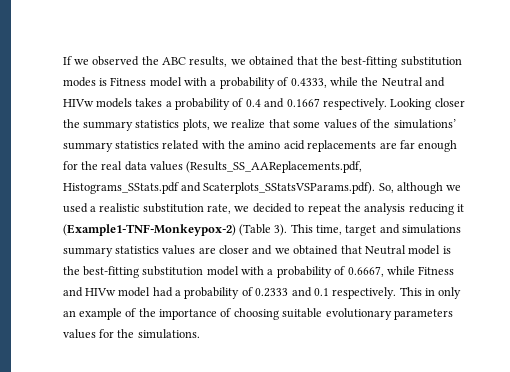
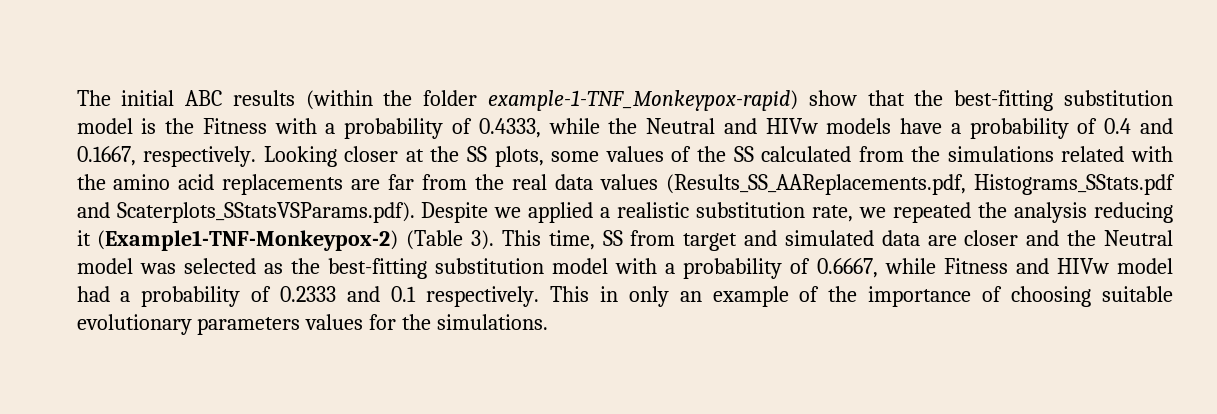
- If we observed the ABC results, we obtained that the best-fitting substitution modes is Fitness model with a probability of 0.4333, while the Neutral and HIVw models takes a probability of 0.4 and 0.1667 respectively.
+ The initial ABC results (within the folder example-1-TNF_Monkeypox-rapid) show that the best-fitting substitution model is the Fitness with a probability of 0.4333, while the Neutral and HIVw models have a probability of 0.4 and 0.1667, respectively.
- Looking closer the summary statistics plots, we realize that some values of the simulations’ summary statistics related with the amino acid replacements are far enough for the real data values (Results_SS_AAReplacements.pdf, Histograms_SStats.pdf and Scaterplots_SStatsVSParams.pdf). So, although we used a realistic substitution rate, we decided to repeat the analysis reducing it (Example1-TNF-Monkeypox-2) (Table 3).
+ Looking closer at the SS plots, some values of the SS calculated from the simulations related with the amino acid replacements are far from the real data values (Results_SS_AAReplacements.pdf, Histograms_SStats.pdf and Scaterplots_SStatsVSParams.pdf). Despite we applied a realistic substitution rate, we repeated the analysis reducing it (Example1-TNF-Monkeypox-2) (Table 3).
- This time, target and simulations summary statistics values are closer and we obtained that Neutral model is the best-fitting substitution model with a probability of 0.6667, while Fitness and HIVw model had a probability of 0.2333 and 0.1 respectively.
+ This time, SS from target and simulated data are closer and the Neutral model was selected as the best-fitting substitution model with a probability of 0.6667, while Fitness and HIVw model had a probability of 0.2333 and 0.1 respectively.

